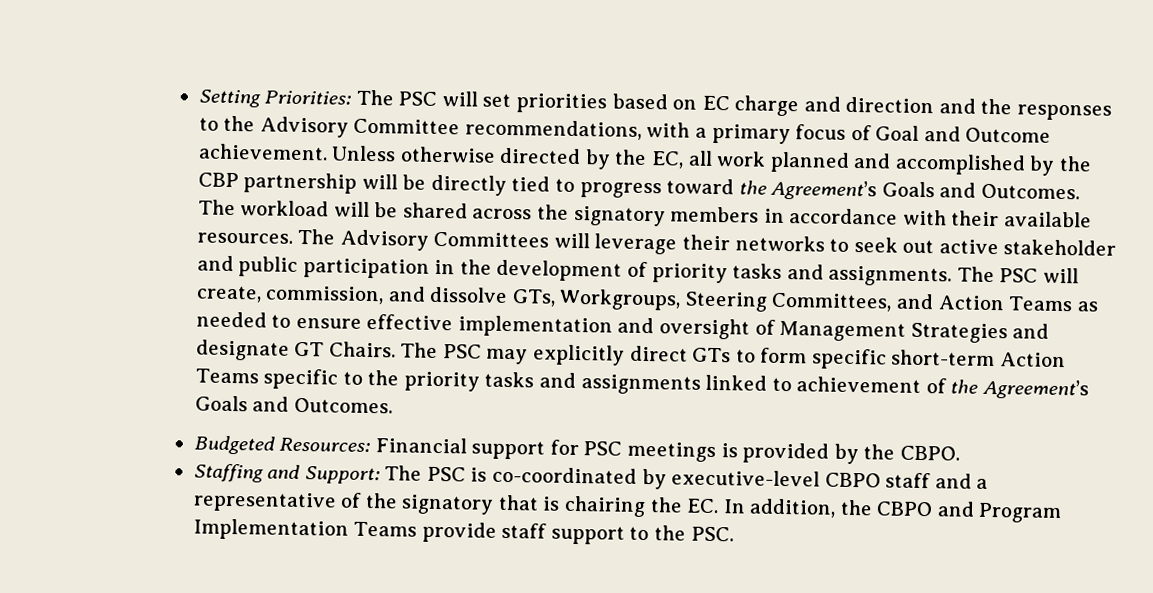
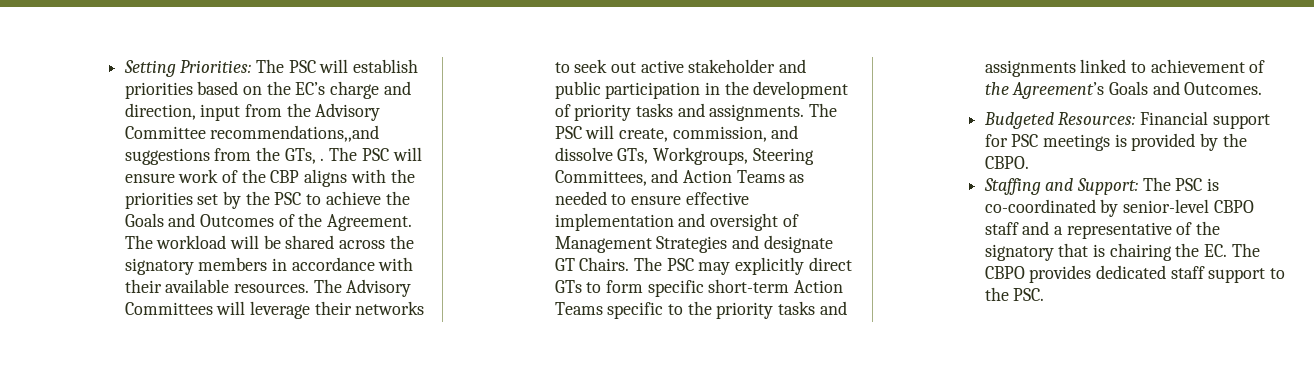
- Setting Priorities: The PSC will set priorities based on EC charge and direction and the responses to the Advisory Committee recommendations, with a primary focus of Goal and Outcome achievement. Unless otherwise directed by the EC, all work planned and accomplished by the CBP partnership will be directly tied to progress toward the Agreement’s Goals and Outcomes.
+ Setting Priorities: The PSC will establish priorities based on the EC’s charge and direction, input from the Advisory Committee recommendations,,and suggestions from the GTs, . The PSC will ensure work of the CBP aligns with the priorities set by the PSC to achieve the Goals and Outcomes of the Agreement.
- Staffing and Support: The PSC is co-coordinated by executive-level CBPO staff and a representative of the signatory that is chairing the EC. In addition, the CBPO and Program Implementation Teams provide staff support to the PSC.
+ Staffing and Support: The PSC is co-coordinated by senior-level CBPO staff and a representative of the signatory that is chairing the EC. The CBPO provides dedicated staff support to the PSC.

